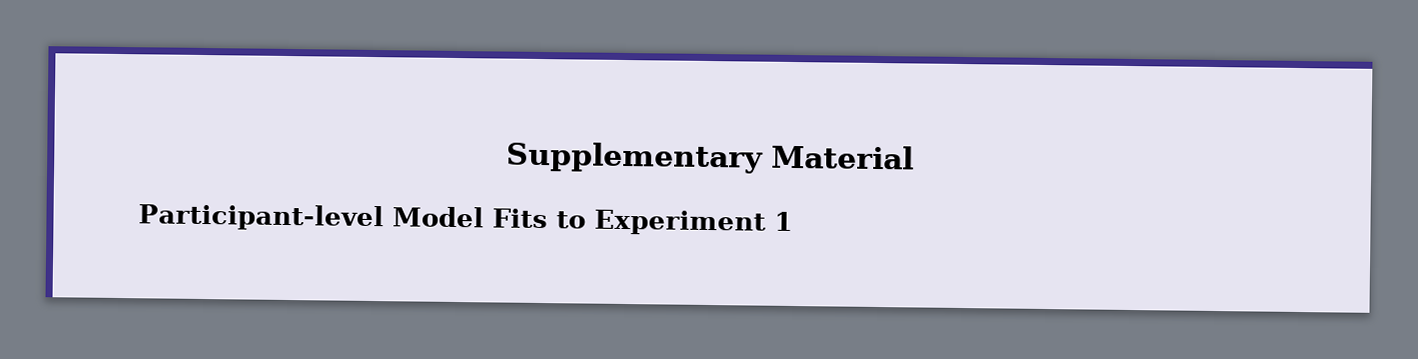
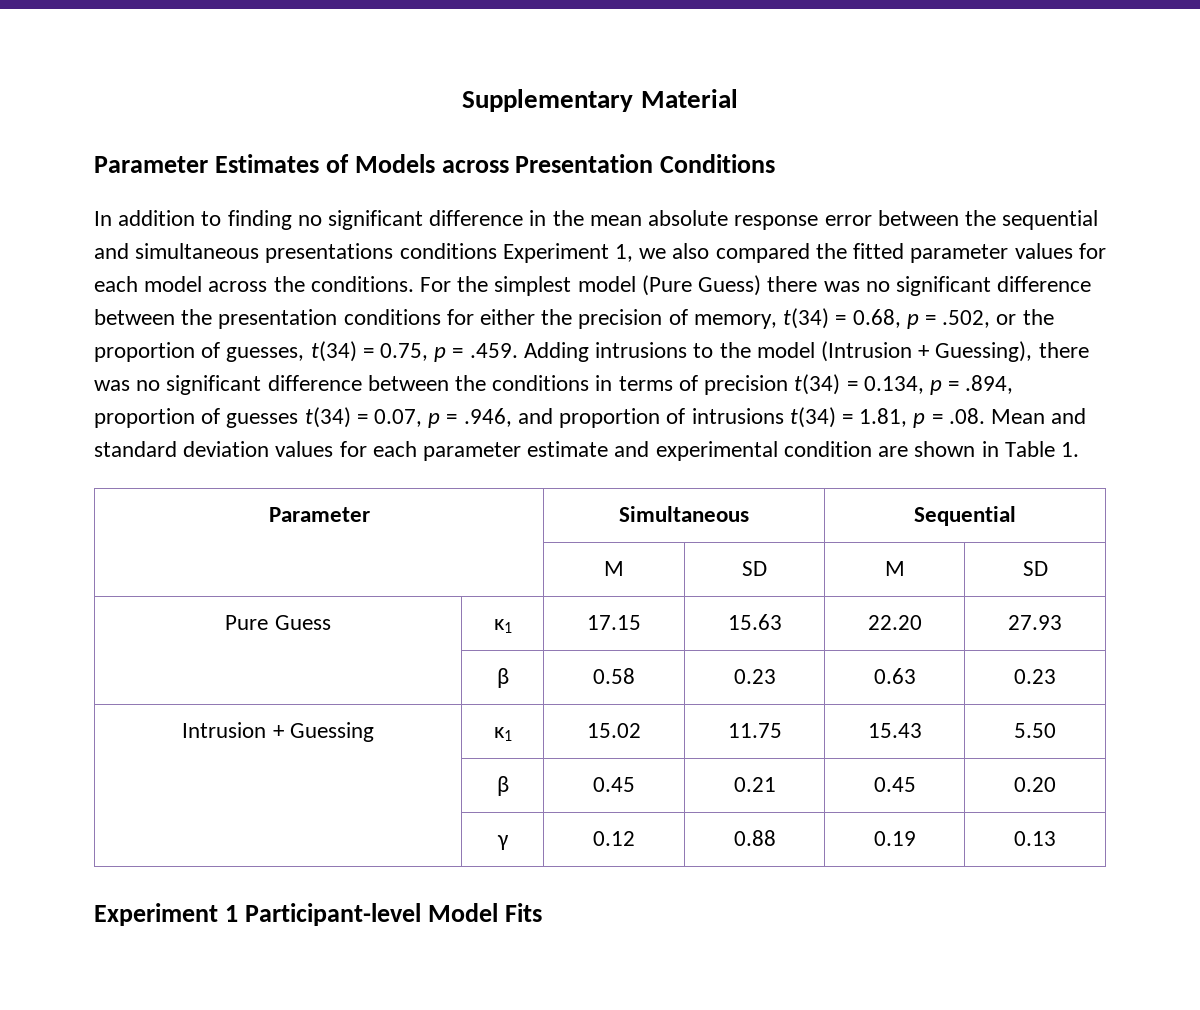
- Participant-level Model Fits to Experiment 1
+ Parameter Estimates of Models across Presentation Conditions
+ In addition to finding no significant difference in the mean absolute response error between the sequential and simultaneous presentations conditions Experiment 1, we also compared the fitted parameter values for each model across the conditions. For the simplest model (Pure Guess) there was no significant difference between the presentation conditions for either the precision of memory, t(34) = 0.68, p = .502, or the proportion of guesses, t(34) = 0.75, p = .459. Adding intrusions to the model (Intrusion + Guessing), there was no significant difference between the conditions in terms of precision t(34) = 0.134, p = .894, proportion of guesses t(34) = 0.07, p = .946, and proportion of intrusions t(34) = 1.81, p = .08. Mean and standard deviation values for each parameter estimate and experimental condition are shown in Table 1.
+ Parameter | Simultaneous | Sequential
+ | M | SD | M | SD
+ Pure Guess | κ1 | 17.15 | 15.63 | 22.20 | 27.93
+ | β | 0.58 | 0.23 | 0.63 | 0.23
+ Intrusion + Guessing | κ1 | 15.02 | 11.75 | 15.43 | 5.50
+ | β | 0.45 | 0.21 | 0.45 | 0.20
+ | γ | 0.12 | 0.88 | 0.19 | 0.13
+ Experiment 1 Participant-level Model Fits

